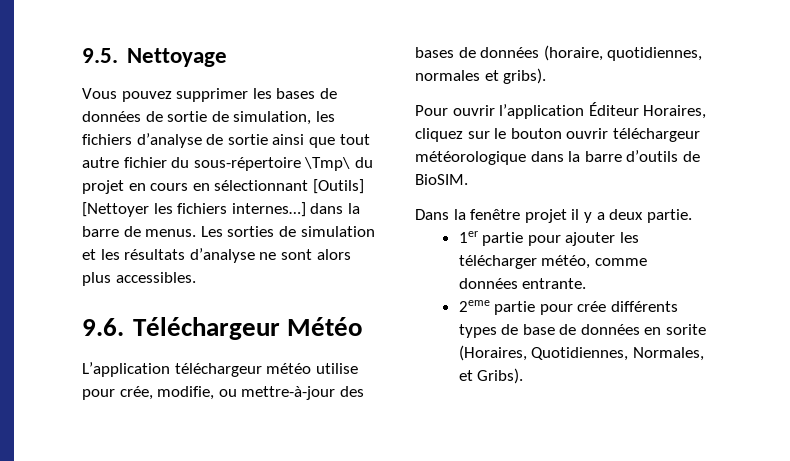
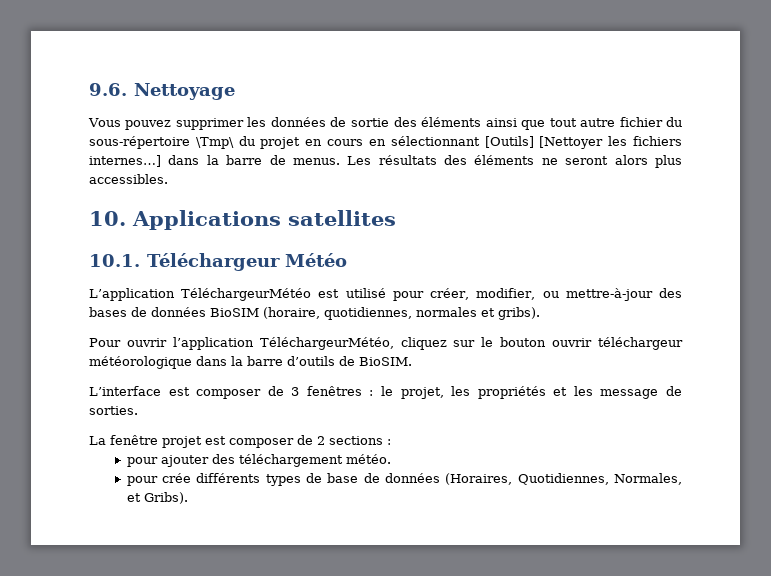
- 9.5. Nettoyage
+ 9.6. Nettoyage
- Vous pouvez supprimer les bases de données de sortie de simulation, les fichiers d’analyse de sortie ainsi que tout autre fichier du sous-répertoire \Tmp\ du projet en cours en sélectionnant [Outils] [Nettoyer les fichiers internes…] dans la barre de menus.
+ Vous pouvez supprimer les données de sortie des éléments ainsi que tout autre fichier du sous-répertoire \Tmp\ du projet en cours en sélectionnant [Outils] [Nettoyer les fichiers internes…] dans la barre de menus.
- Les sorties de simulation et les résultats d’analyse ne sont alors plus accessibles.
+ Les résultats des éléments ne seront alors plus accessibles.
- 9.6. Téléchargeur Météo
+ 10. Applications satellites
+ 10.1. Téléchargeur Météo
- L’application téléchargeur météo utilise pour crée, modifie, ou mettre-à-jour des bases de données (horaire, quotidiennes, normales et gribs).
+ L’application TéléchargeurMétéo est utilisé pour créer, modifier, ou mettre-à-jour des bases de données BioSIM (horaire, quotidiennes, normales et gribs).
- Pour ouvrir l’application Éditeur Horaires, cliquez sur le bouton ouvrir téléchargeur météorologique dans la barre d’outils de BioSIM.
+ Pour ouvrir l’application TéléchargeurMétéo, cliquez sur le bouton ouvrir téléchargeur météorologique dans la barre d’outils de BioSIM.
- Dans la fenêtre projet il y a deux partie.
- 1er partie pour ajouter les télécharger météo, comme données entrante.
- 2eme partie pour crée différents types de base de données en sorite (Horaires, Quotidiennes, Normales, et Gribs).
+ L’interface est composer de 3 fenêtres : le projet, les propriétés et les message de sorties.
+ La fenêtre projet est composer de 2 sections :
+ pour ajouter des téléchargement météo.
+ pour crée différents types de base de données (Horaires, Quotidiennes, Normales, et Gribs).

